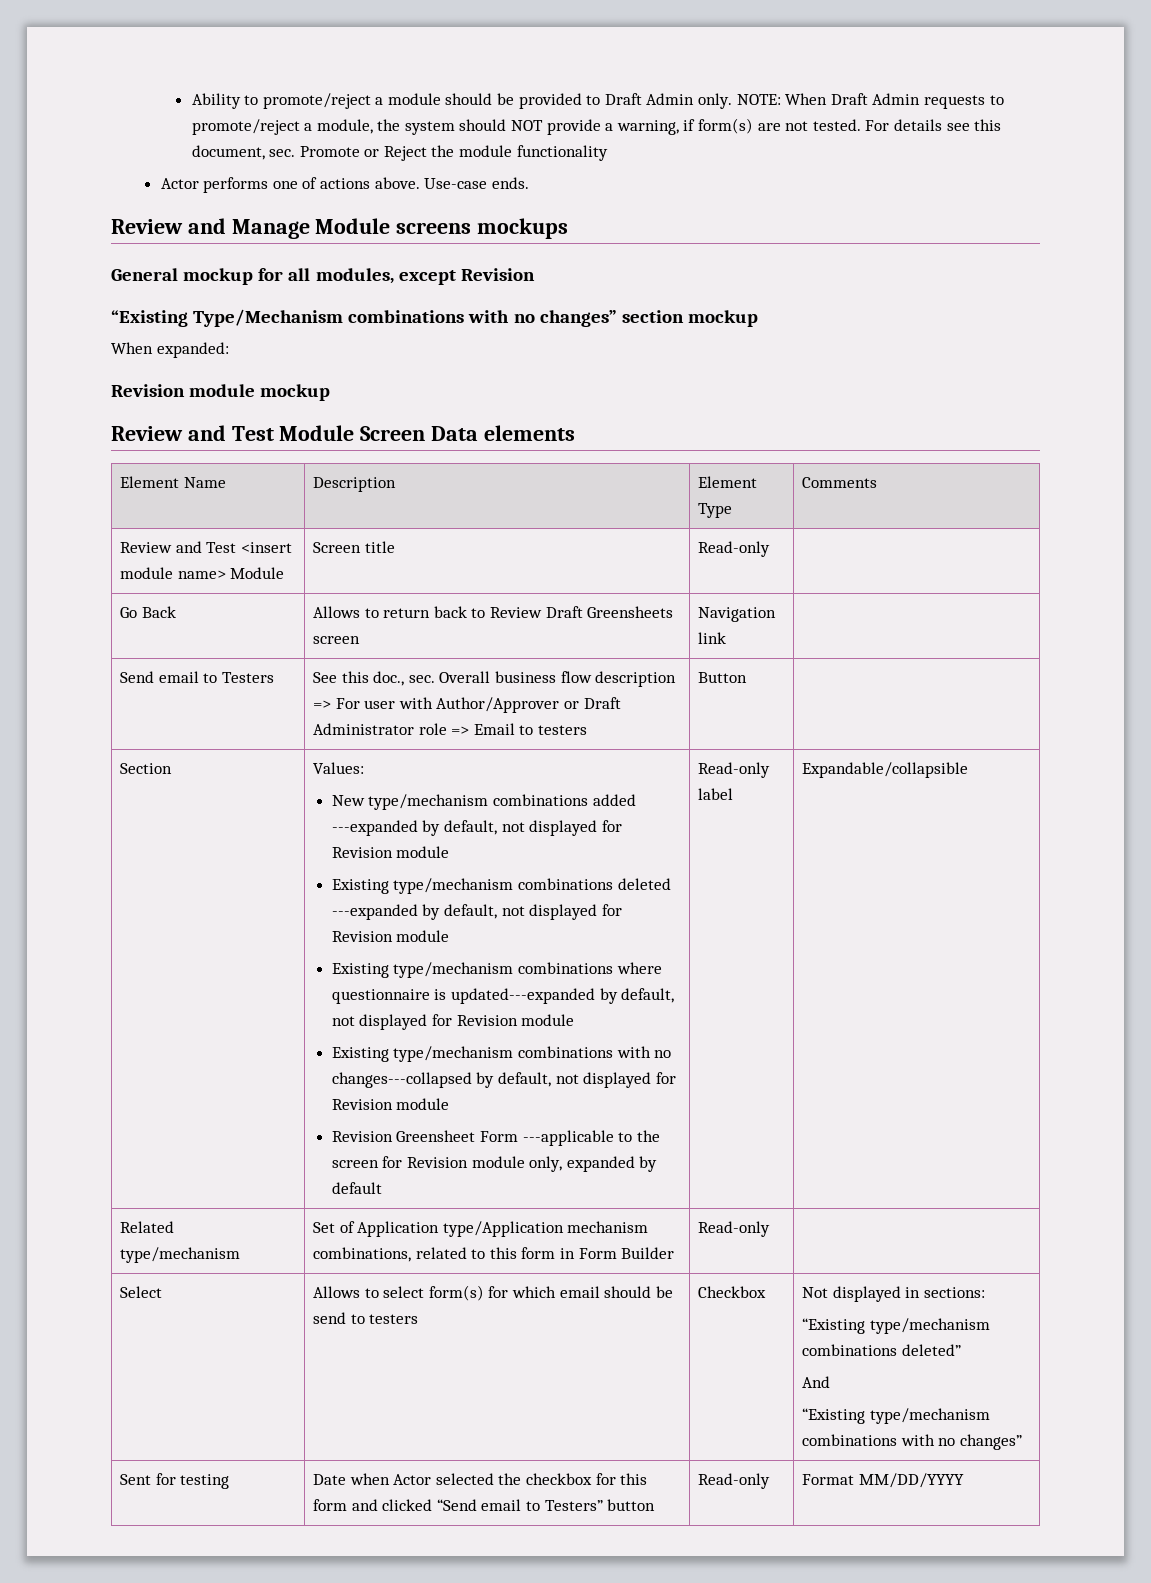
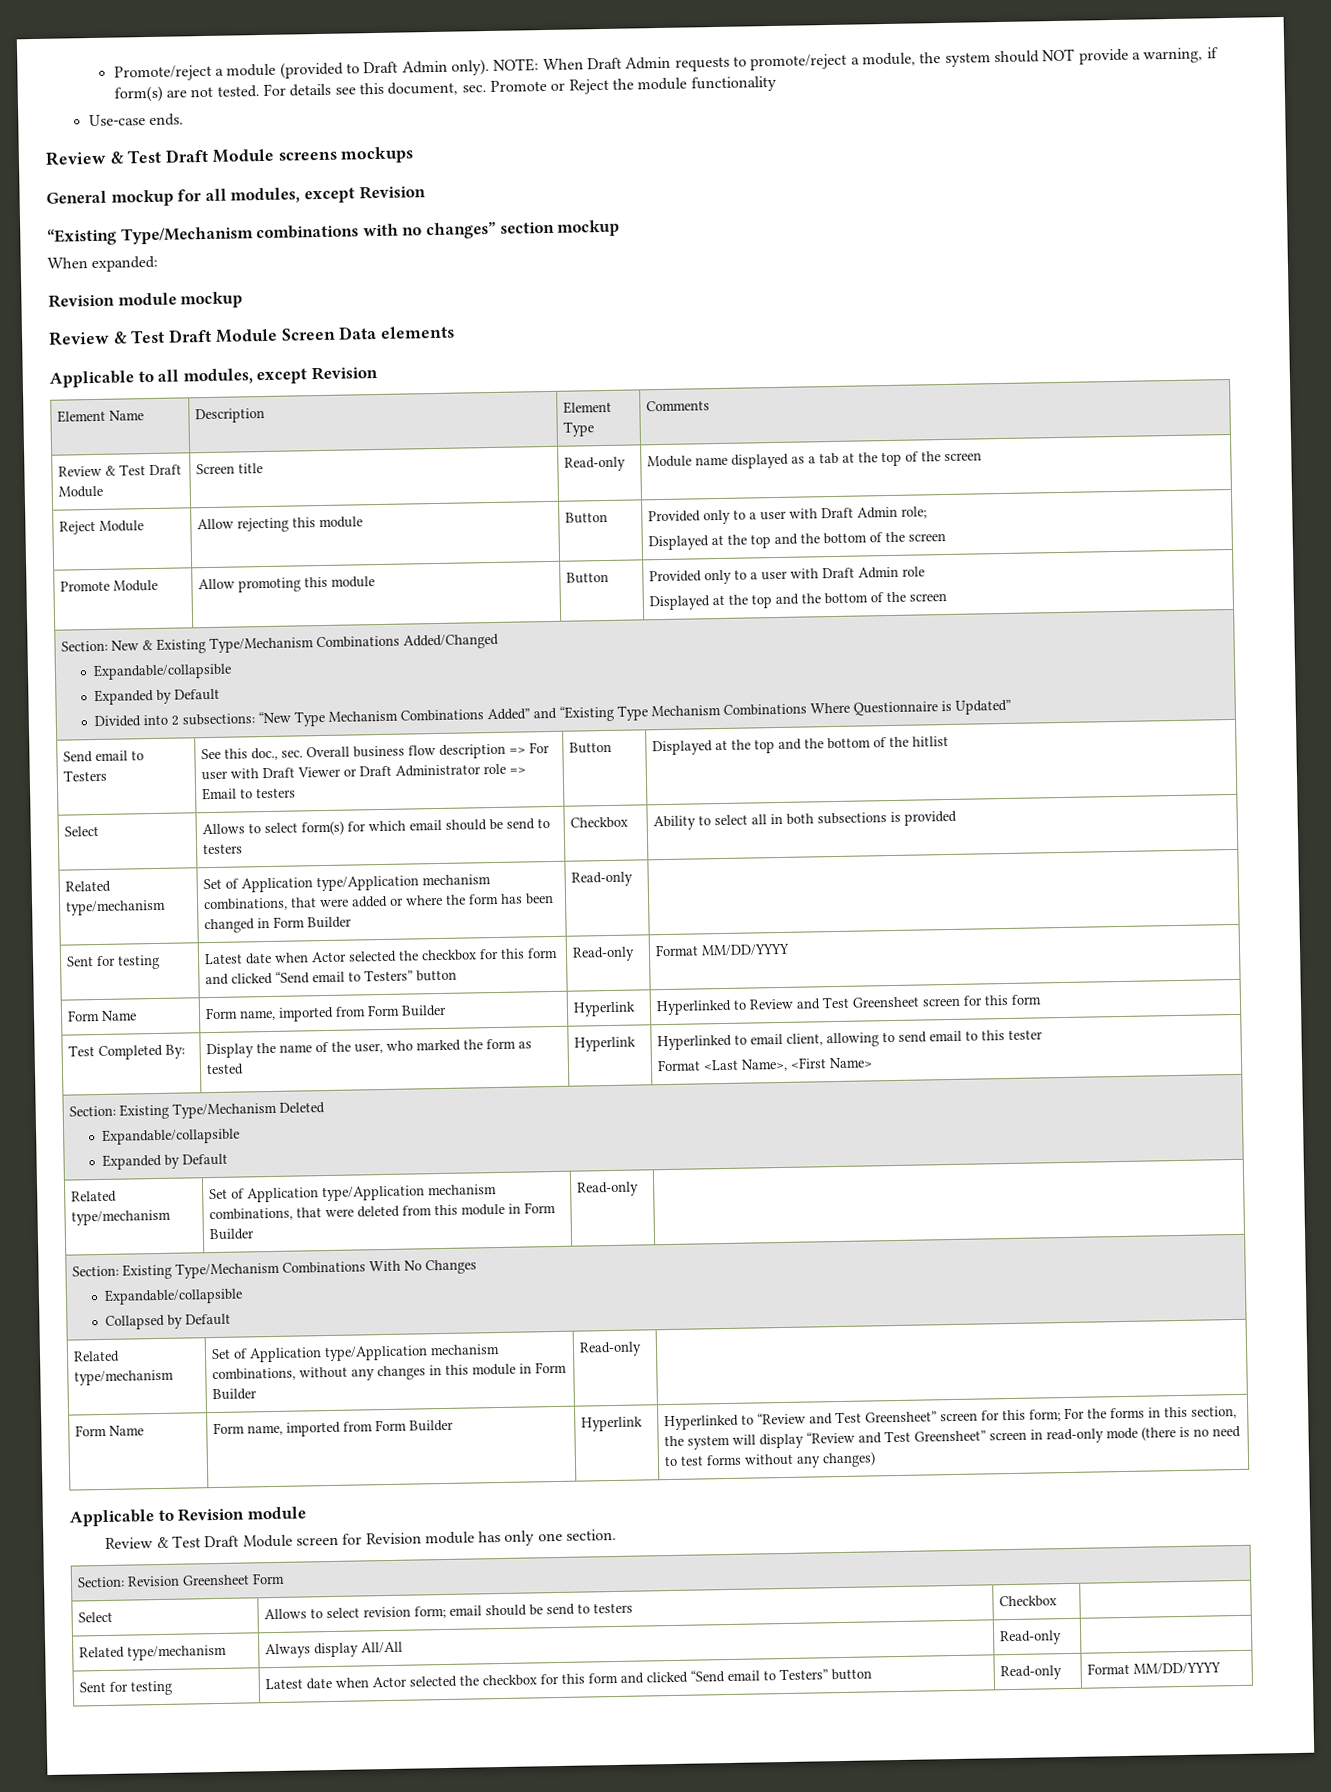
- Ability to promote/reject a module should be provided to Draft Admin only.
+ Promote/reject a module (provided to Draft Admin only).
- Actor performs one of actions above.
- Review and Manage Module screens mockups
+ Review & Test Draft Module screens mockups
- Review and Test Module Screen Data elements
+ Review & Test Draft Module Screen Data elements
+ Applicable to all modules, except Revision
- Review and Test <insert module name> Module | Screen title | Read-only |
- Go Back | Allows to return back to Review Draft Greensheets screen | Navigation link |
+ Review & Test Draft Module | Screen title | Read-only | Module name displayed as a tab at the top of the screen
+ Reject Module | Allow rejecting this module | Button | Provided only to a user with Draft Admin role;
+ Displayed at the top and the bottom of the screen
+ Promote Module | Allow promoting this module | Button | Provided only to a user with Draft Admin role
+ Displayed at the top and the bottom of the screen
+ Section: New & Existing Type/Mechanism Combinations Added/Changed
+ Expandable/collapsible
+ Expanded by Default
+ Divided into 2 subsections: “New Type Mechanism Combinations Added” and “Existing Type Mechanism Combinations Where Questionnaire is Updated”
- Send email to Testers | See this doc., sec. Overall business flow description => For user with Author/Approver or Draft Administrator role => Email to testers | Button |
- Section | Values:
- New type/mechanism combinations added ---expanded by default, not displayed for Revision module
- Existing type/mechanism combinations deleted ---expanded by default, not displayed for Revision module
- Existing type/mechanism combinations where questionnaire is updated---expanded by default, not displayed for Revision module
- Existing type/mechanism combinations with no changes---collapsed by default, not displayed for Revision module
- Revision Greensheet Form ---applicable to the screen for Revision module only, expanded by default | Read-only label | Expandable/collapsible
- Related type/mechanism | Set of Application type/Application mechanism combinations, related to this form in Form Builder | Read-only |
+ Send email to Testers | See this doc., sec. Overall business flow description => For user with Draft Viewer or Draft Administrator role => Email to testers | Button | Displayed at the top and the bottom of the hitlist
- Select | Allows to select form(s) for which email should be send to testers | Checkbox | Not displayed in sections:
- “Existing type/mechanism combinations deleted”
- And
- “Existing type/mechanism combinations with no changes”
- Sent for testing | Date when Actor selected the checkbox for this form and clicked “Send email to Testers” button | Read-only | Format MM/DD/YYYY
+ Select | Allows to select form(s) for which email should be send to testers | Checkbox | Ability to select all in both subsections is provided
+ Related type/mechanism | Set of Application type/Application mechanism combinations, that were added or where the form has been changed in Form Builder | Read-only |
+ Sent for testing | Latest date when Actor selected the checkbox for this form and clicked “Send email to Testers” button | Read-only | Format MM/DD/YYYY
+ Form Name | Form name, imported from Form Builder | Hyperlink | Hyperlinked to Review and Test Greensheet screen for this form
+ Test Completed By: | Display the name of the user, who marked the form as tested | Hyperlink | Hyperlinked to email client, allowing to send email to this tester
+ Format <Last Name>, <First Name>
+ Section: Existing Type/Mechanism Deleted
+ Expandable/collapsible
+ Expanded by Default
+ Related type/mechanism | Set of Application type/Application mechanism combinations, that were deleted from this module in Form Builder | Read-only |
+ Section: Existing Type/Mechanism Combinations With No Changes
+ Expandable/collapsible
+ Collapsed by Default
+ Related type/mechanism | Set of Application type/Application mechanism combinations, without any changes in this module in Form Builder | Read-only |
+ Form Name | Form name, imported from Form Builder | Hyperlink | Hyperlinked to “Review and Test Greensheet” screen for this form; For the forms in this section, the system will display “Review and Test Greensheet” screen in read-only mode (there is no need to test forms without any changes)
+ Applicable to Revision module
+ Review & Test Draft Module screen for Revision module has only one section.
+ Section: Revision Greensheet Form
+ Select | Allows to select revision form; email should be send to testers | Checkbox |
+ Related type/mechanism | Always display All/All | Read-only |
+ Sent for testing | Latest date when Actor selected the checkbox for this form and clicked “Send email to Testers” button | Read-only | Format MM/DD/YYYY

